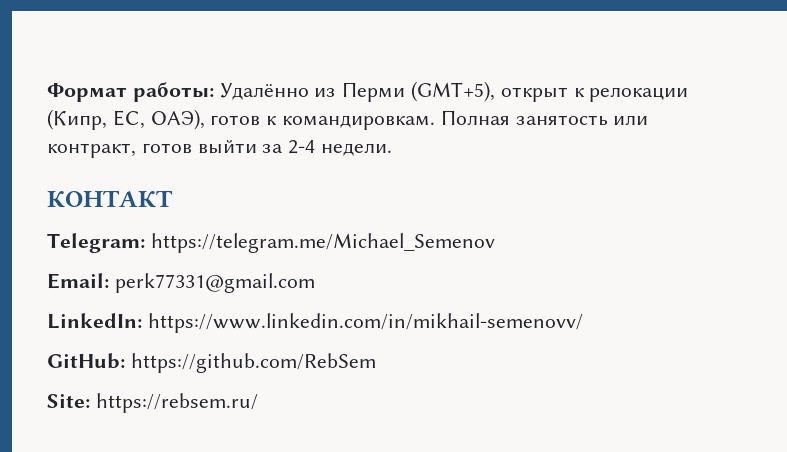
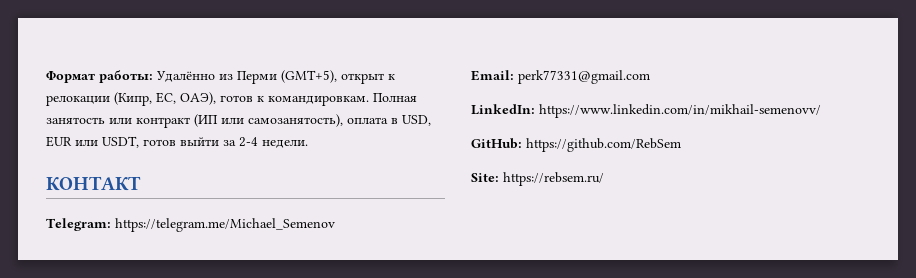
- Полная занятость или контракт, готов выйти за 2-4 недели.
+ Полная занятость или контракт (ИП или самозанятость), оплата в USD, EUR или USDT, готов выйти за 2-4 недели.

